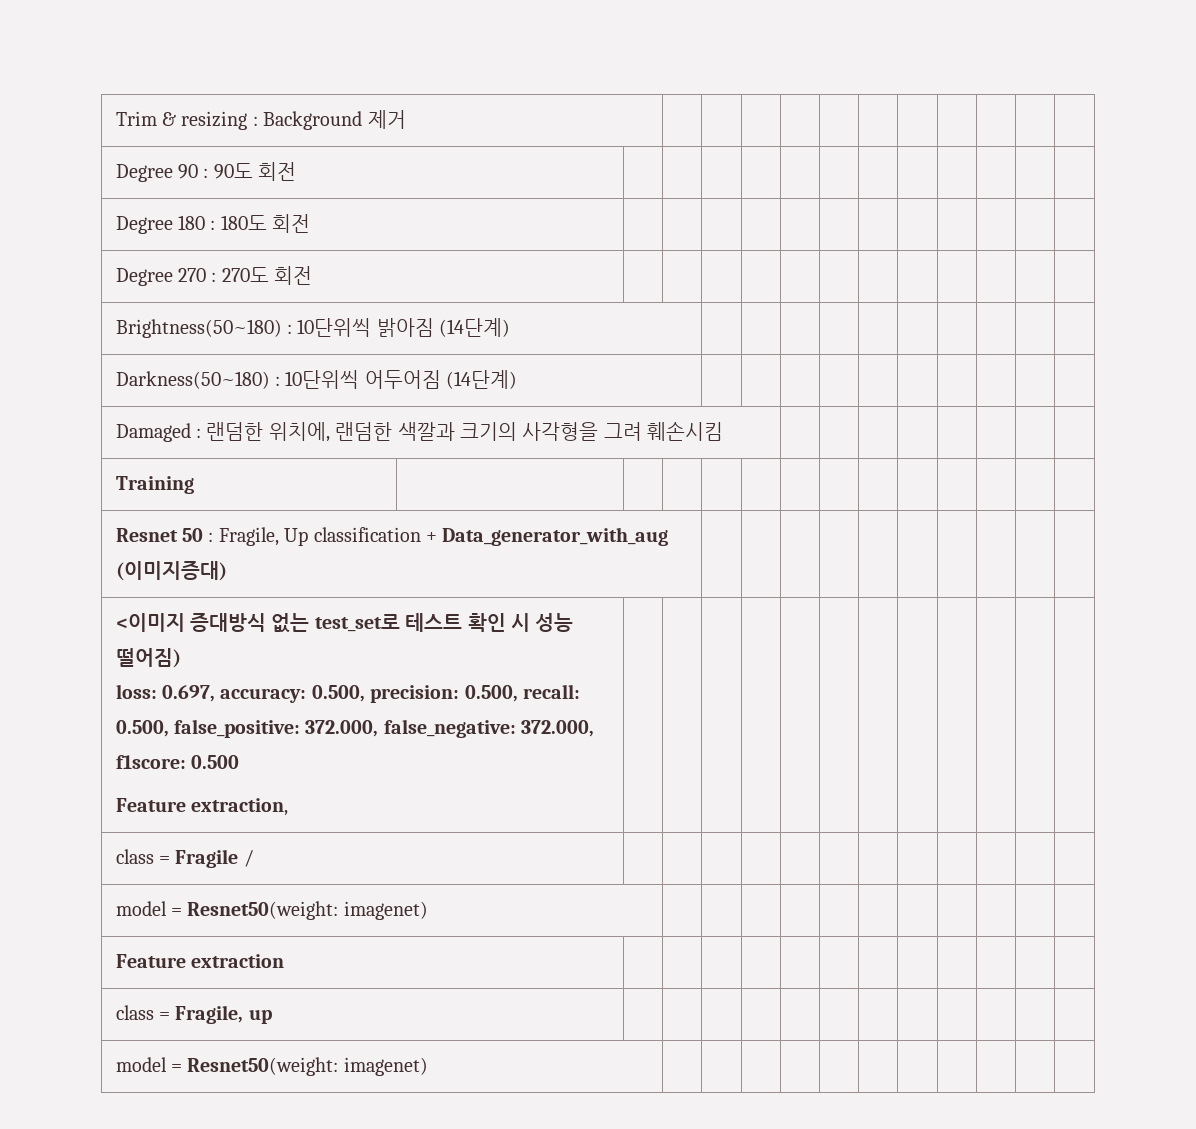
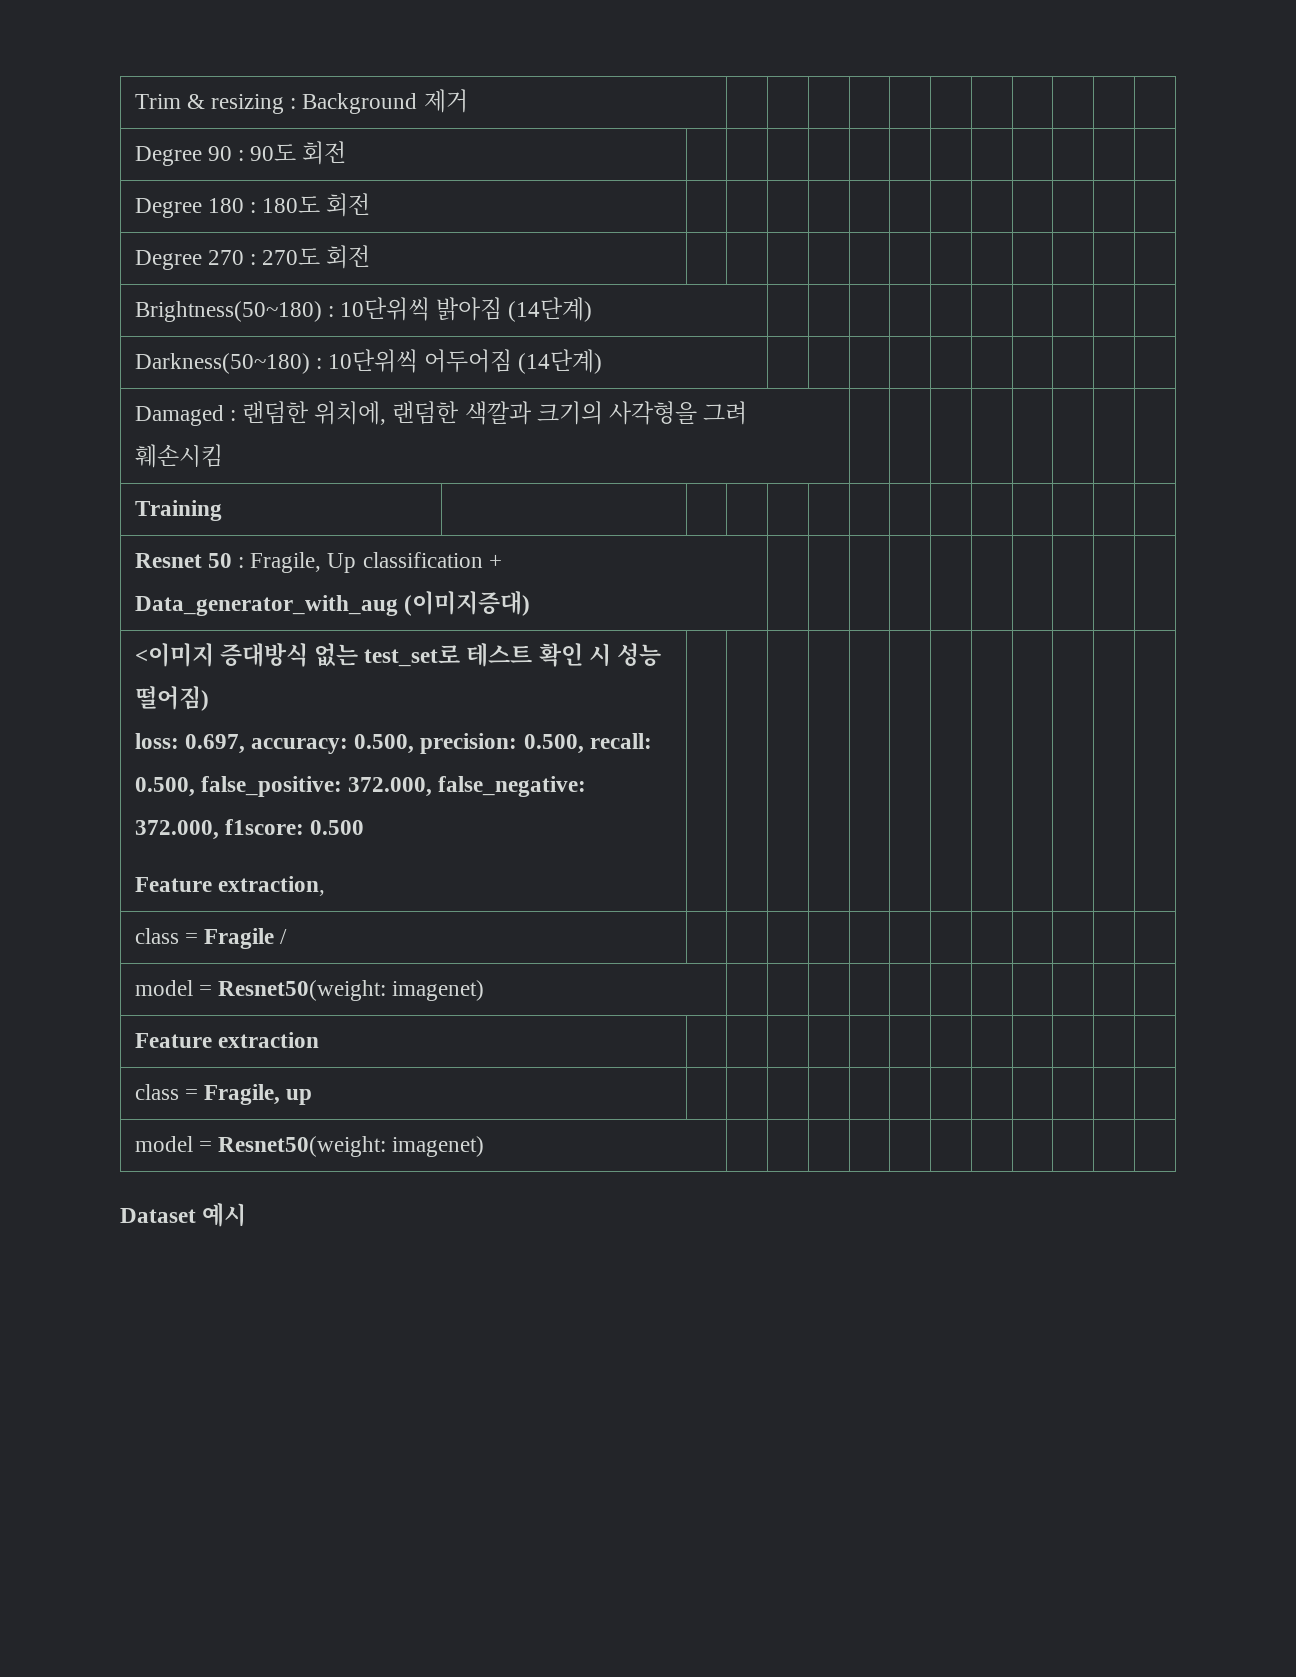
+ Dataset 예시

